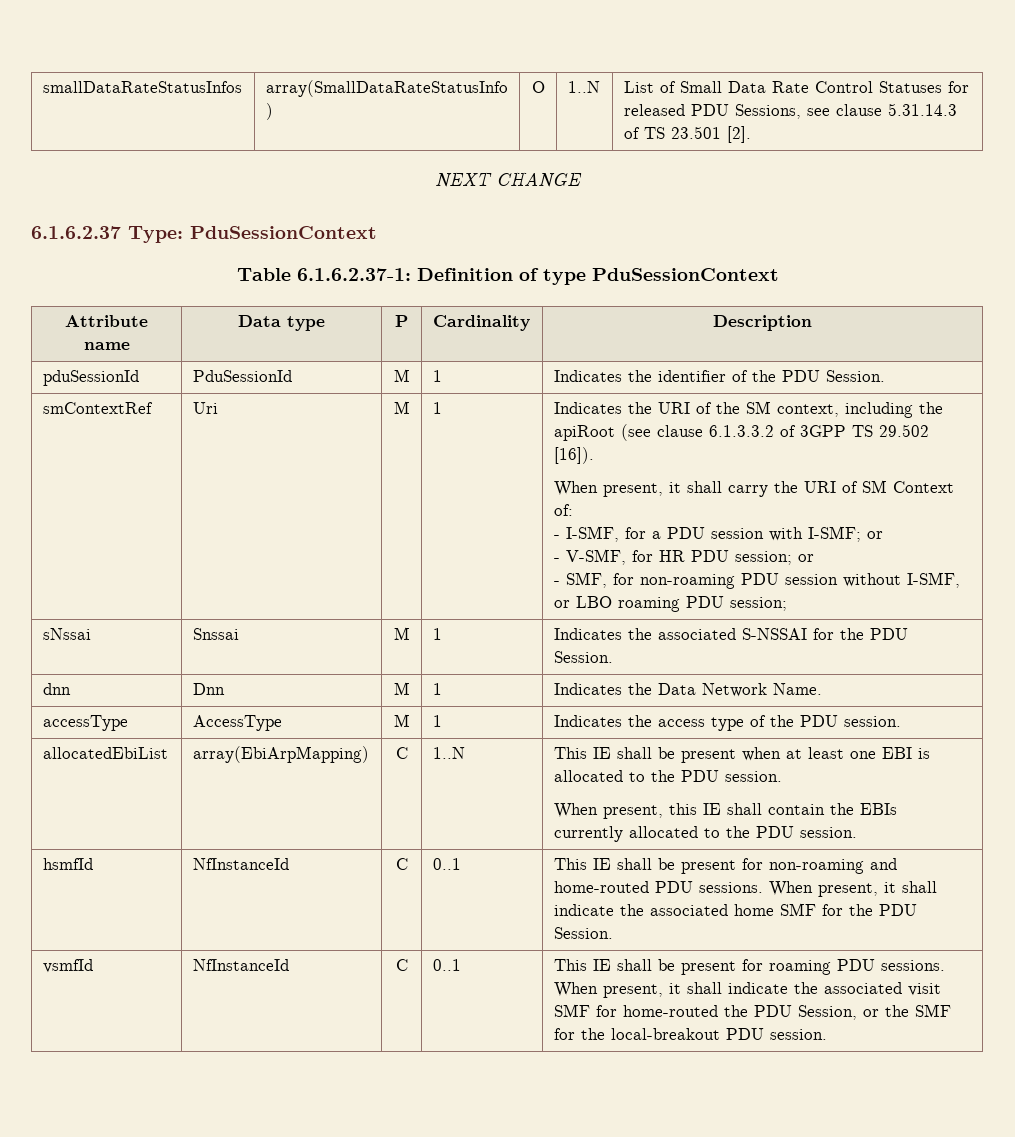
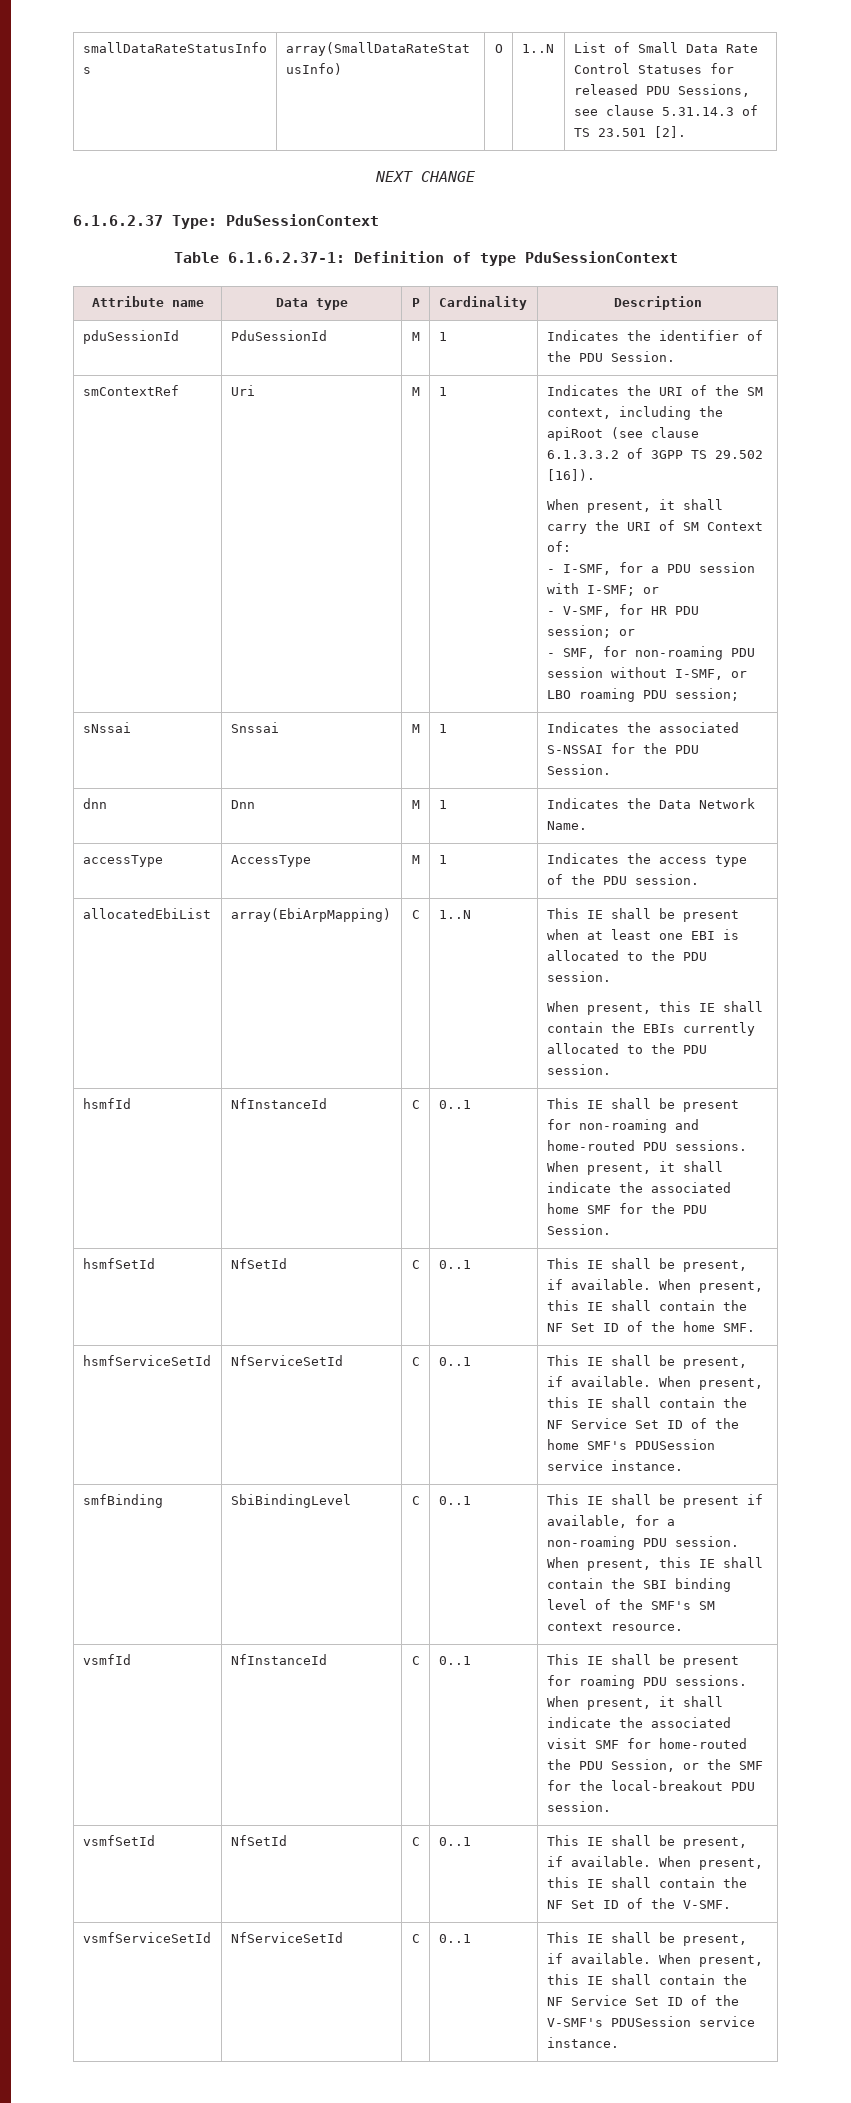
+ hsmfSetId | NfSetId | C | 0..1 | This IE shall be present, if available. When present, this IE shall contain the NF Set ID of the home SMF.
+ hsmfServiceSetId | NfServiceSetId | C | 0..1 | This IE shall be present, if available. When present, this IE shall contain the NF Service Set ID of the home SMF's PDUSession service instance.
+ smfBinding | SbiBindingLevel | C | 0..1 | This IE shall be present if available, for a non-roaming PDU session. When present, this IE shall contain the SBI binding level of the SMF's SM context resource.
+ vsmfSetId | NfSetId | C | 0..1 | This IE shall be present, if available. When present, this IE shall contain the NF Set ID of the V-SMF.
+ vsmfServiceSetId | NfServiceSetId | C | 0..1 | This IE shall be present, if available. When present, this IE shall contain the NF Service Set ID of the V-SMF's PDUSession service instance.

